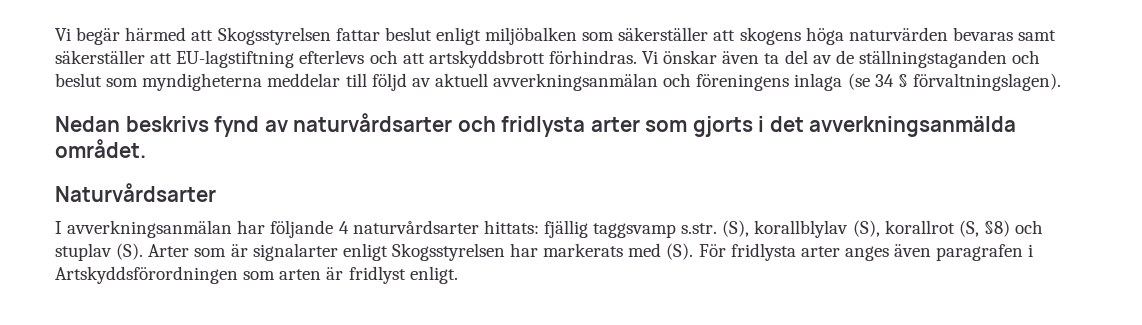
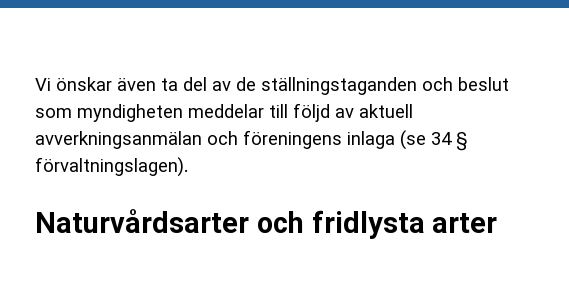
- Vi begär härmed att Skogsstyrelsen fattar beslut enligt miljöbalken som säkerställer att skogens höga naturvärden bevaras samt säkerställer att EU-lagstiftning efterlevs och att artskyddsbrott förhindras. Vi önskar även ta del av de ställningstaganden och beslut som myndigheterna meddelar till följd av aktuell avverkningsanmälan och föreningens inlaga (se 34 § förvaltningslagen).
+ Vi önskar även ta del av de ställningstaganden och beslut som myndigheten meddelar till följd av aktuell avverkningsanmälan och föreningens inlaga (se 34 § förvaltningslagen).
- Nedan beskrivs fynd av naturvårdsarter och fridlysta arter som gjorts i det avverkningsanmälda området.
- Naturvårdsarter
- I avverkningsanmälan har följande 4 naturvårdsarter hittats: fjällig taggsvamp s.str. (S), korallblylav (S), korallrot (S, §8) och stuplav (S). Arter som är signalarter enligt Skogsstyrelsen har markerats med (S). För fridlysta arter anges även paragrafen i Artskyddsförordningen som arten är fridlyst enligt.
+ Naturvårdsarter och fridlysta arter

